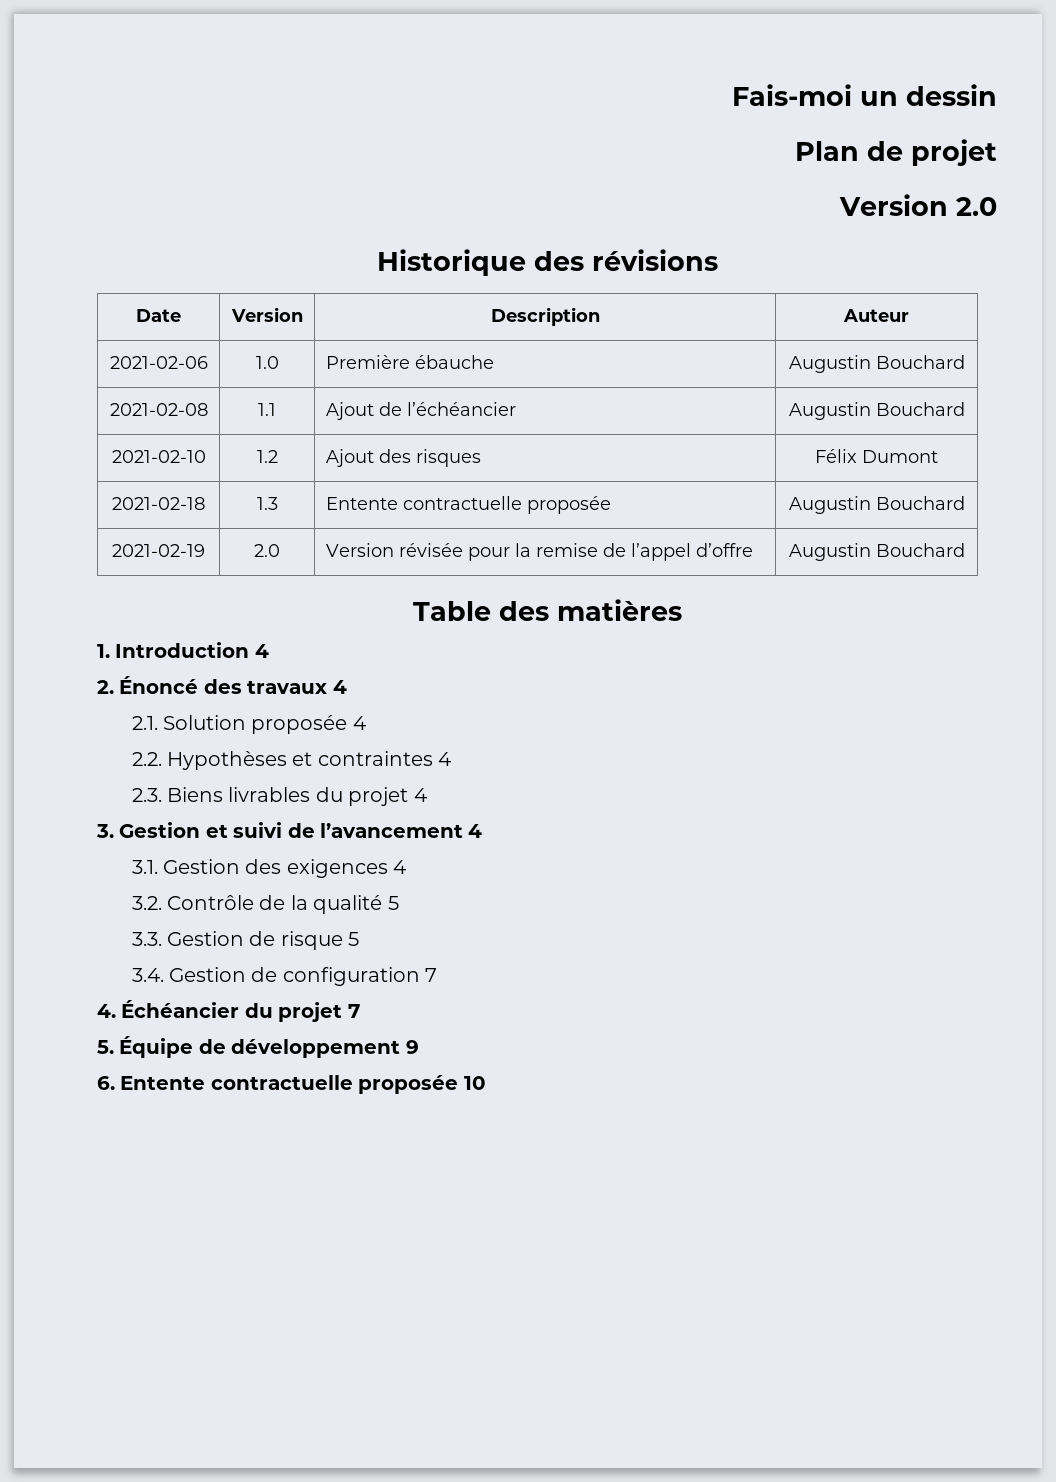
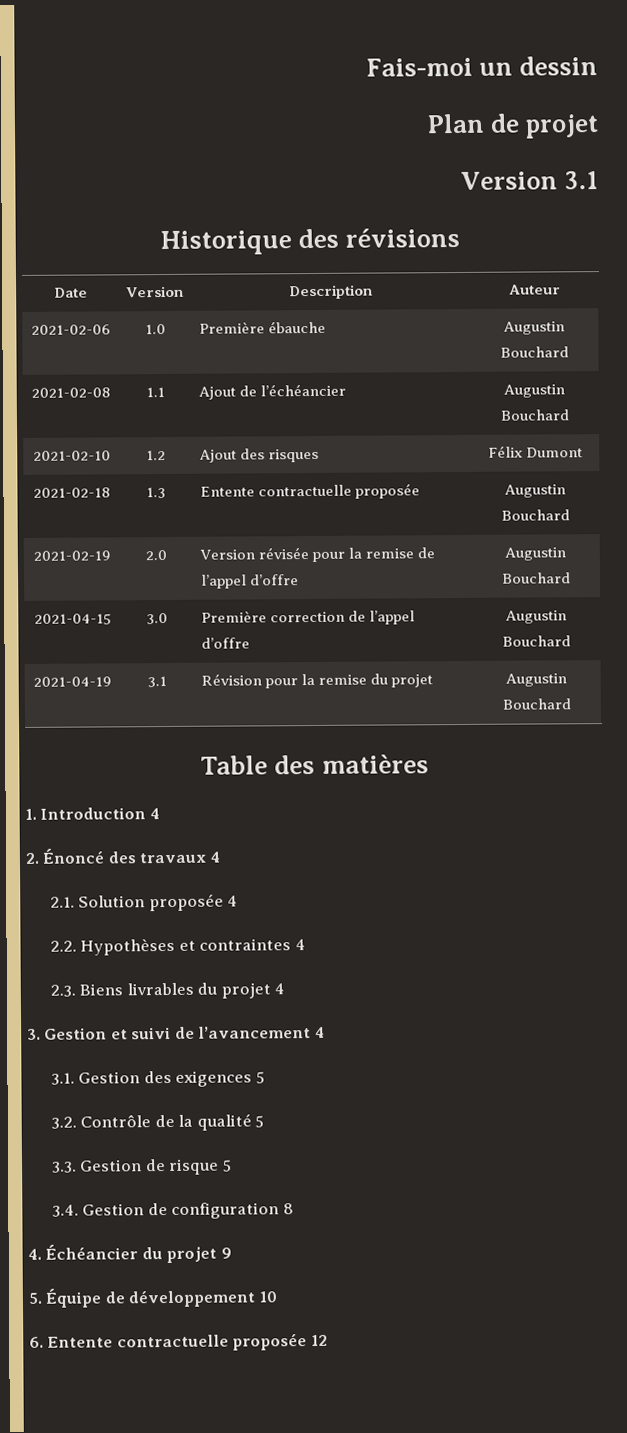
- Version 2.0
+ Version 3.1
+ 2021-04-15 | 3.0 | Première correction de l’appel d’offre | Augustin Bouchard
+ 2021-04-19 | 3.1 | Révision pour la remise du projet | Augustin Bouchard
- 3.1. Gestion des exigences 4
+ 3.1. Gestion des exigences 5
- 3.4. Gestion de configuration 7
+ 3.4. Gestion de configuration 8
- 4. Échéancier du projet 7
+ 4. Échéancier du projet 9
- 5. Équipe de développement 9
+ 5. Équipe de développement 10
- 6. Entente contractuelle proposée 10
+ 6. Entente contractuelle proposée 12

